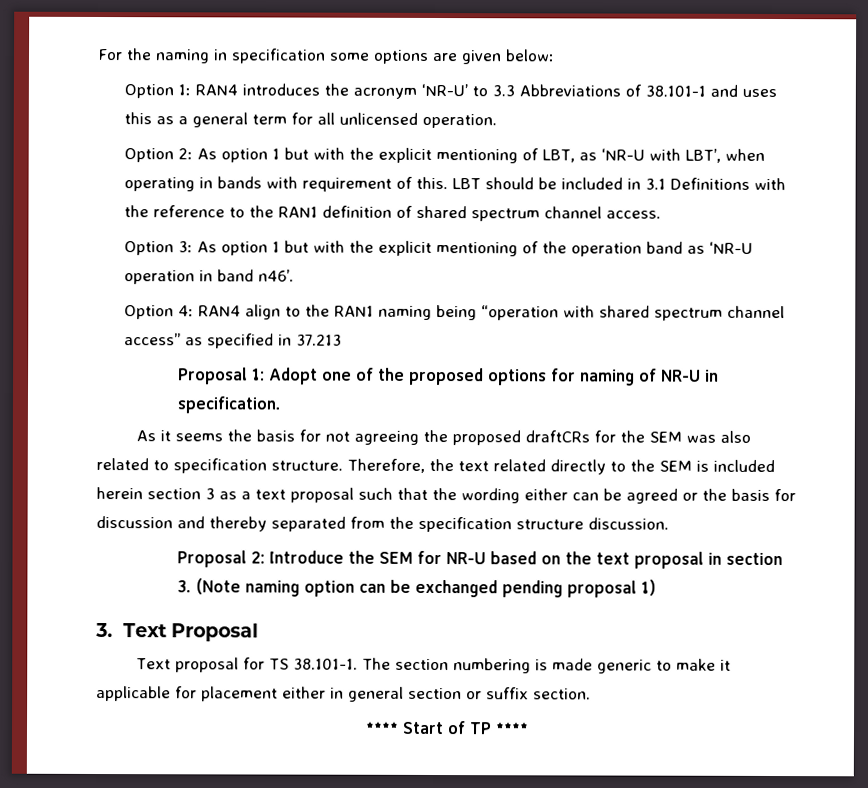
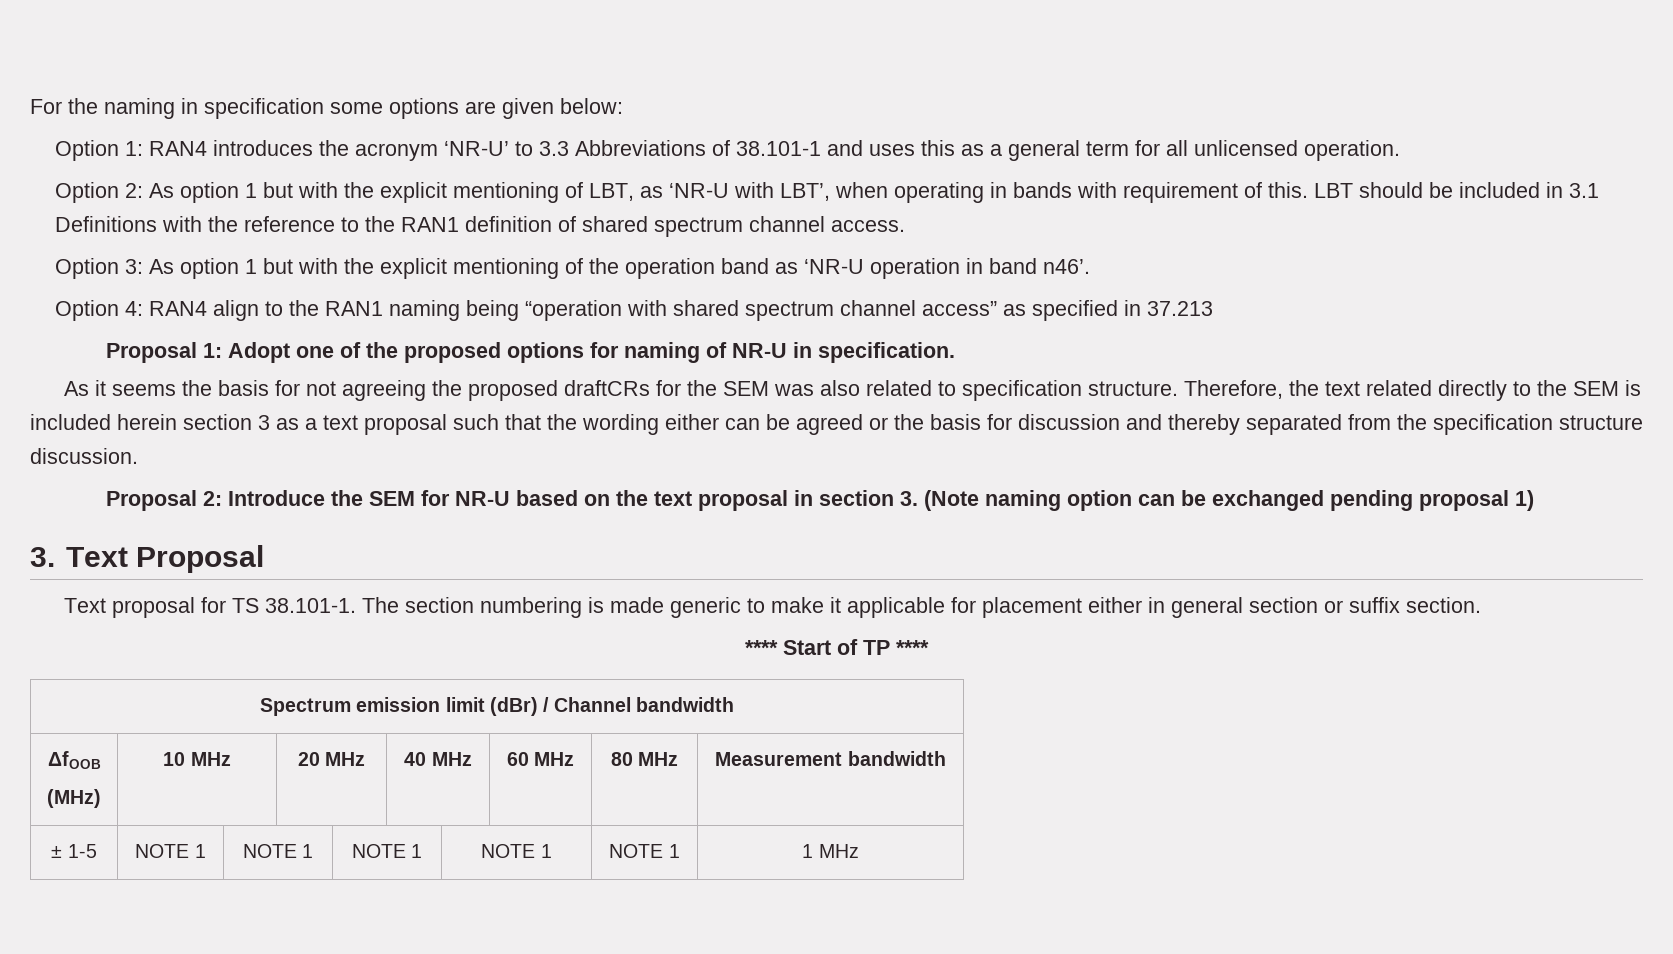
+ Spectrum emission limit (dBr) / Channel bandwidth
+ ΔfOOB
+ (MHz) | 10 MHz | 20 MHz | 40 MHz | 60 MHz | 80 MHz | Measurement bandwidth
+ ± 1-5 | NOTE 1 | NOTE 1 | NOTE 1 | NOTE 1 | NOTE 1 | 1 MHz

